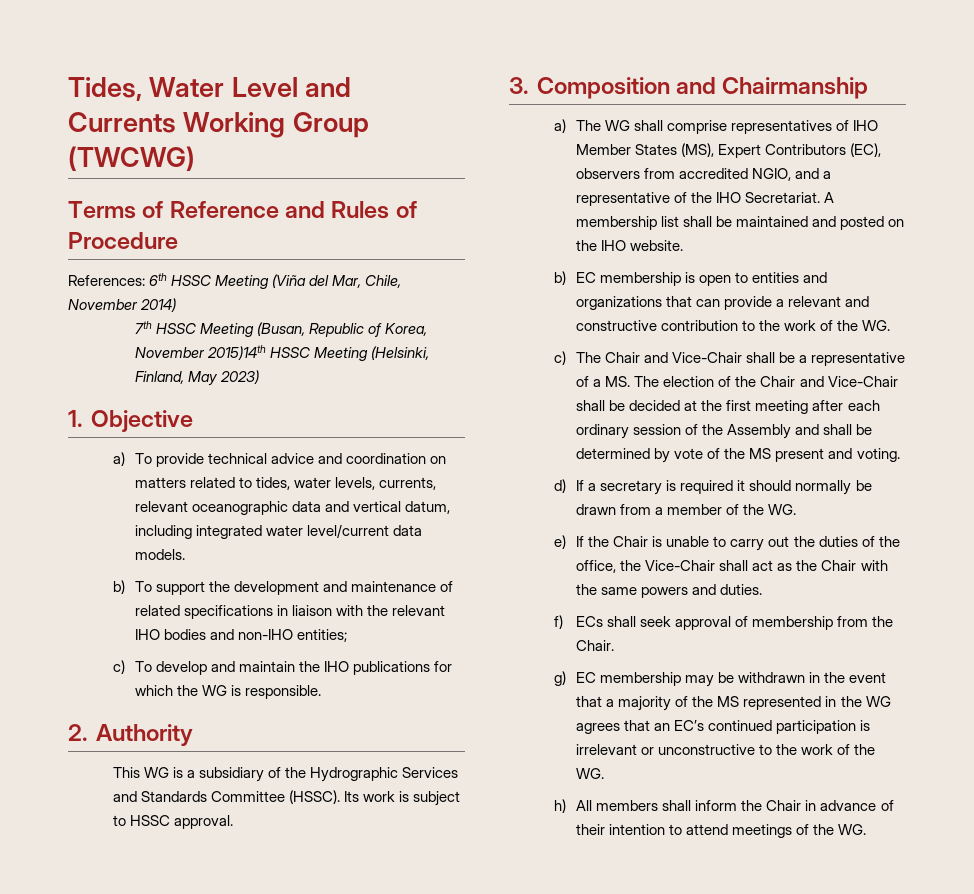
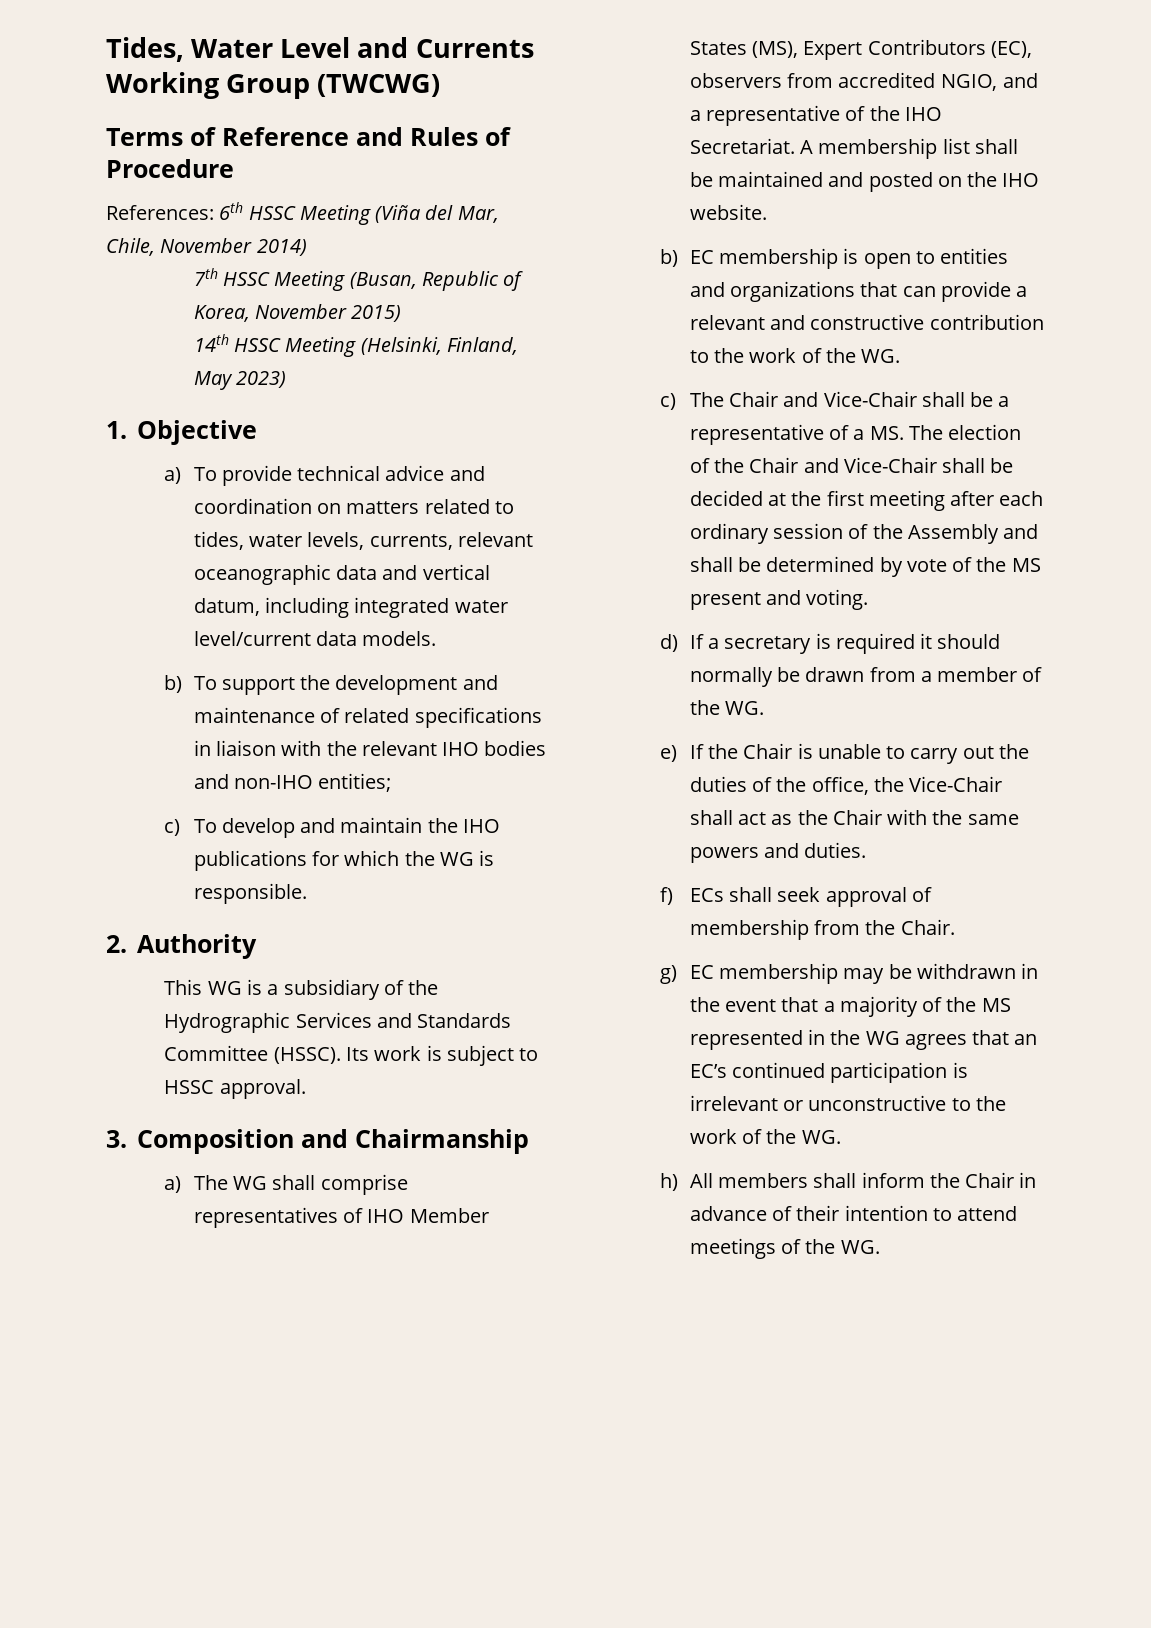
- 7th HSSC Meeting (Busan, Republic of Korea, November 2015)14th HSSC Meeting (Helsinki, Finland, May 2023)
+ 7th HSSC Meeting (Busan, Republic of Korea, November 2015)
+ 14th HSSC Meeting (Helsinki, Finland, May 2023)

